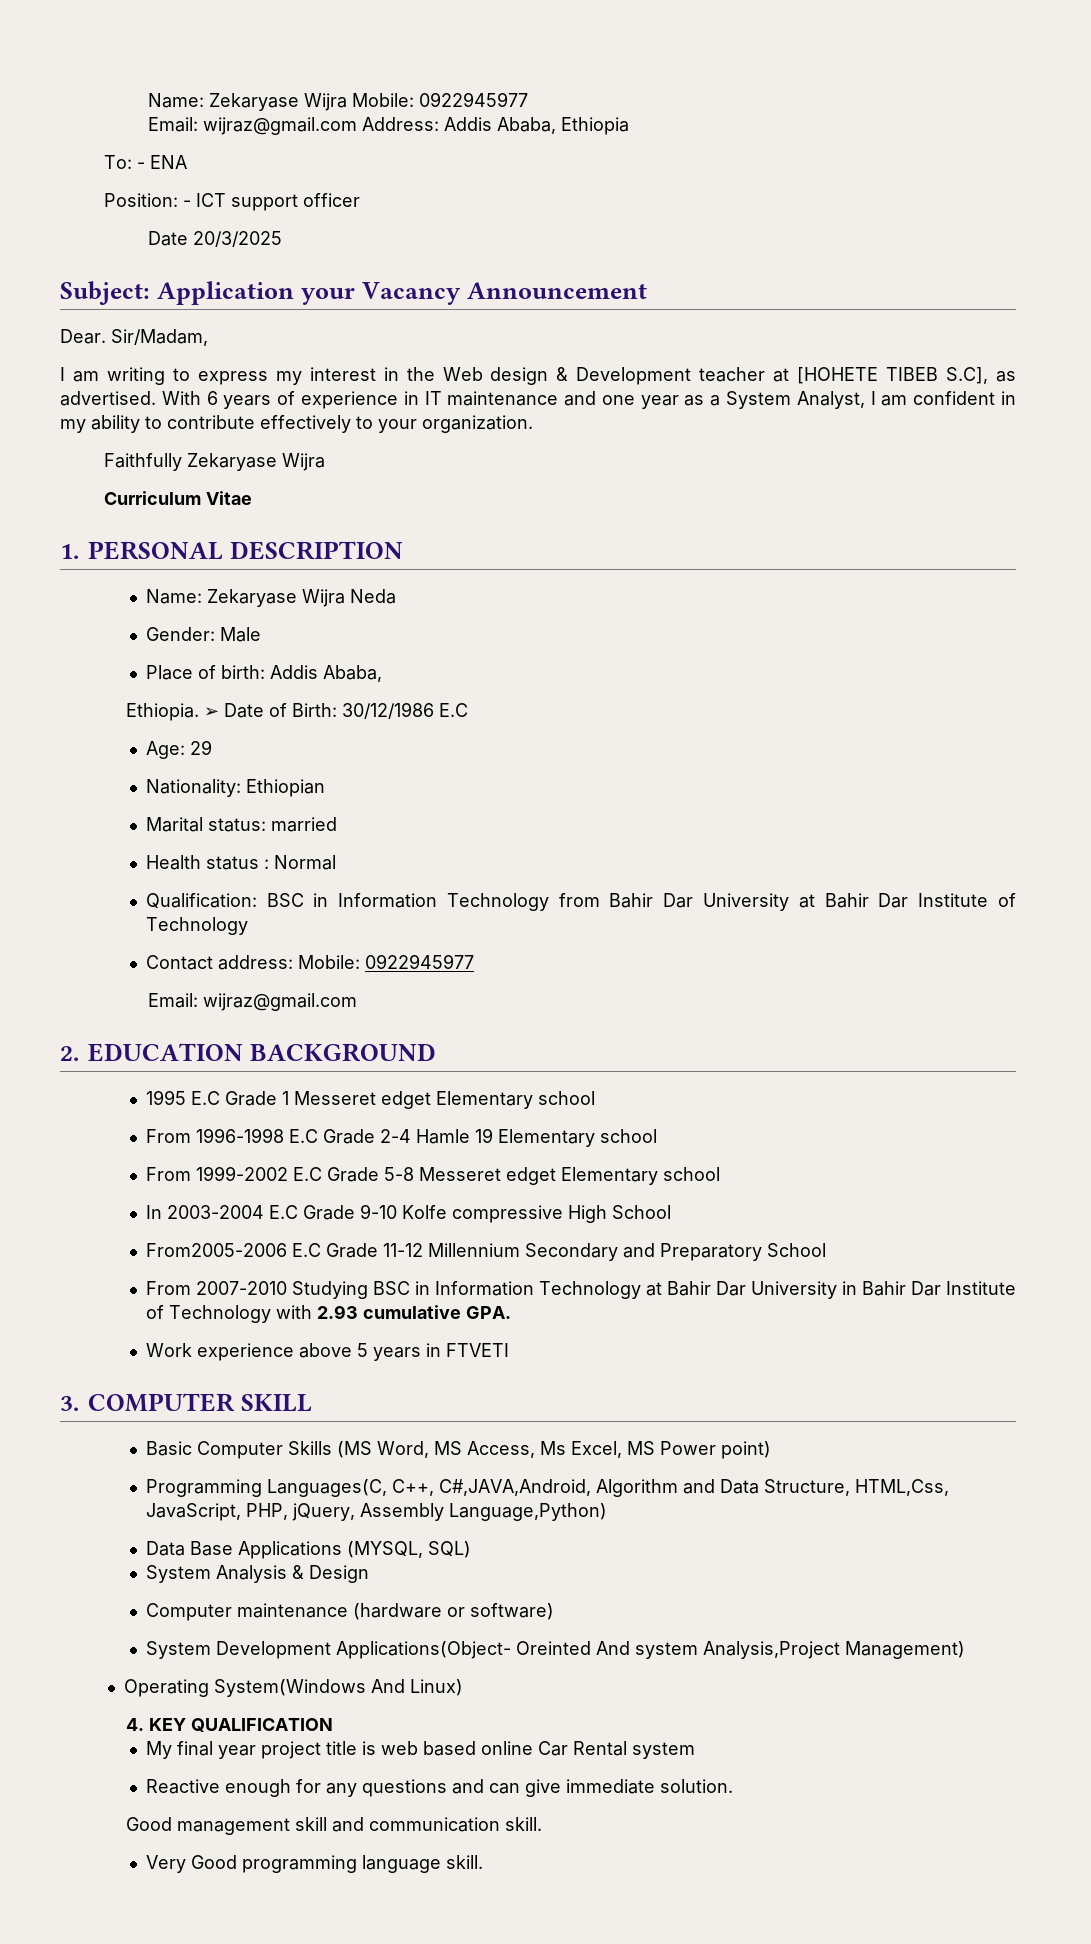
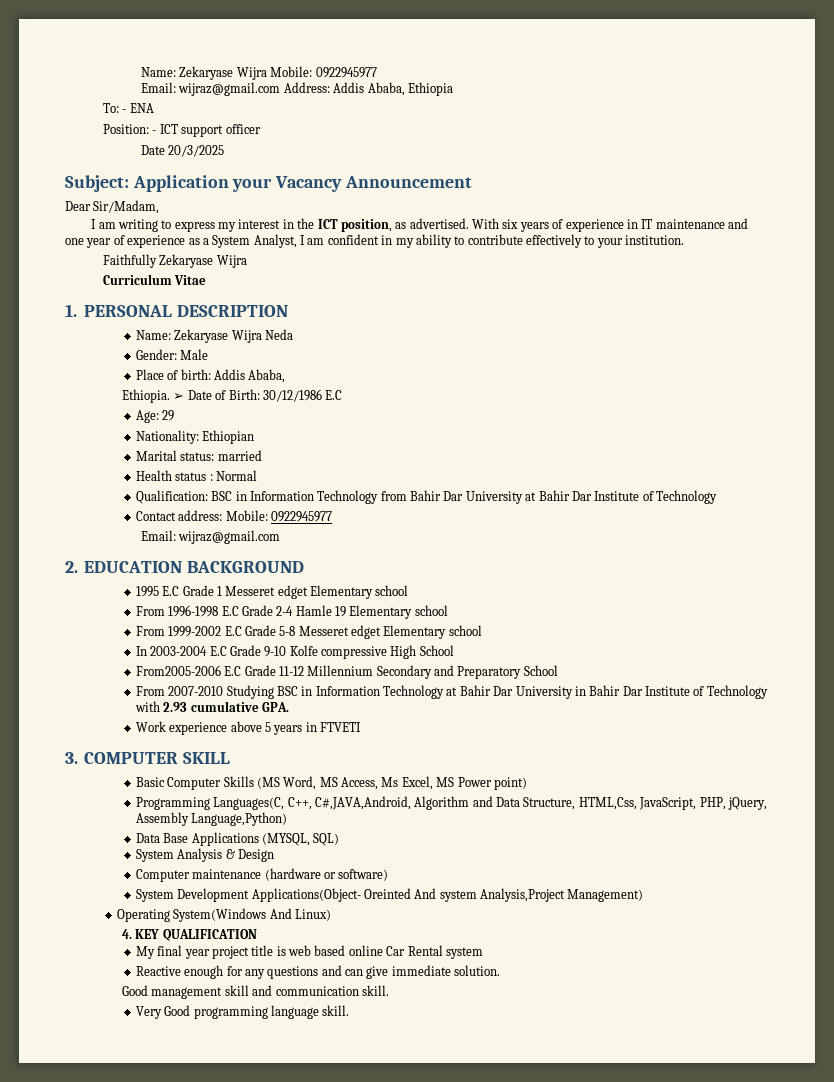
- Dear. Sir/Madam,
+ Dear Sir/Madam,
- I am writing to express my interest in the Web design & Development teacher at [HOHETE TIBEB S.C], as advertised.
+ I am writing to express my interest in the ICT position, as advertised.
- With 6 years of experience in IT maintenance and one year as a System Analyst, I am confident in my ability to contribute effectively to your organization.
+ With six years of experience in IT maintenance and one year of experience as a System Analyst, I am confident in my ability to contribute effectively to your institution.

